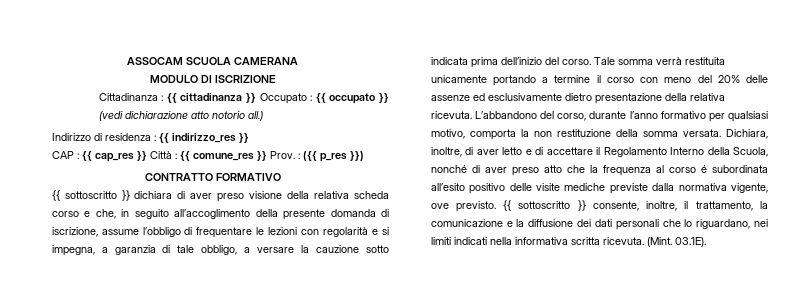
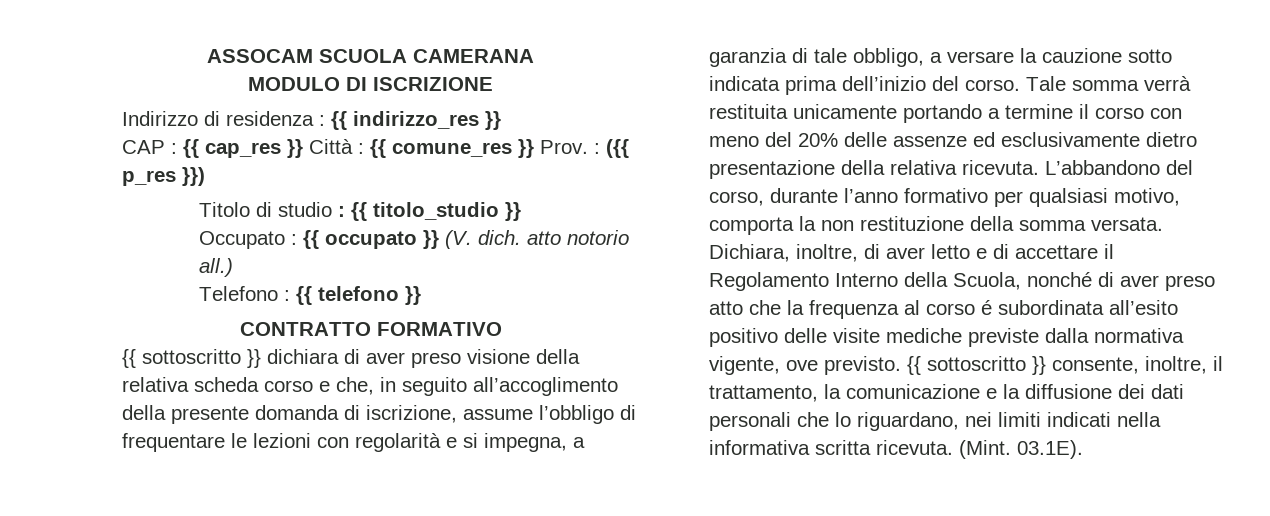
- Cittadinanza : {{ cittadinanza }} Occupato : {{ occupato }} (vedi dichiarazione atto notorio all.)
+ Titolo di studio : {{ titolo_studio }}
+ Occupato : {{ occupato }} (V. dich. atto notorio all.)
+ Telefono : {{ telefono }}

